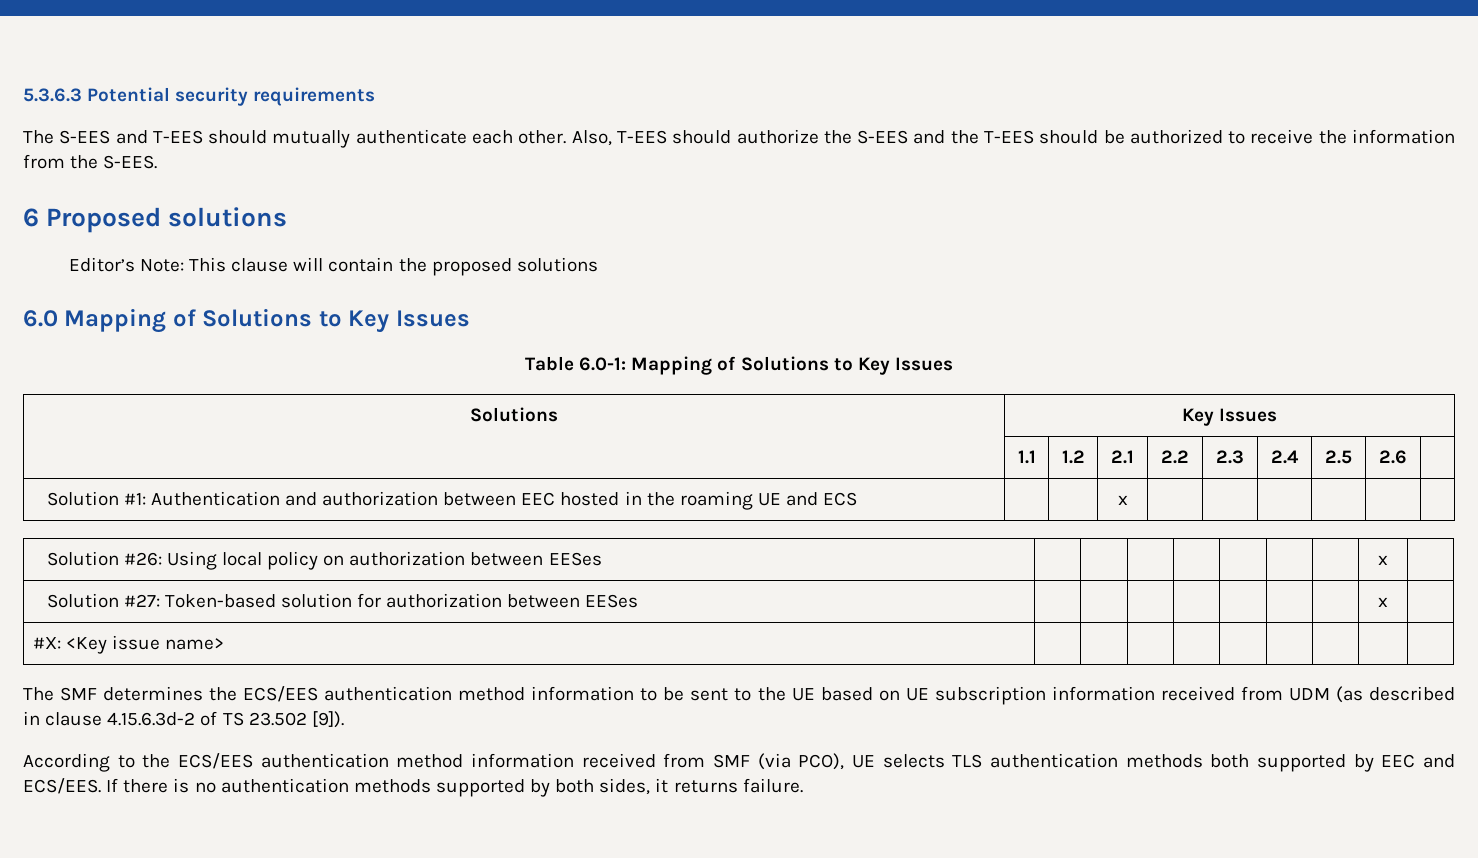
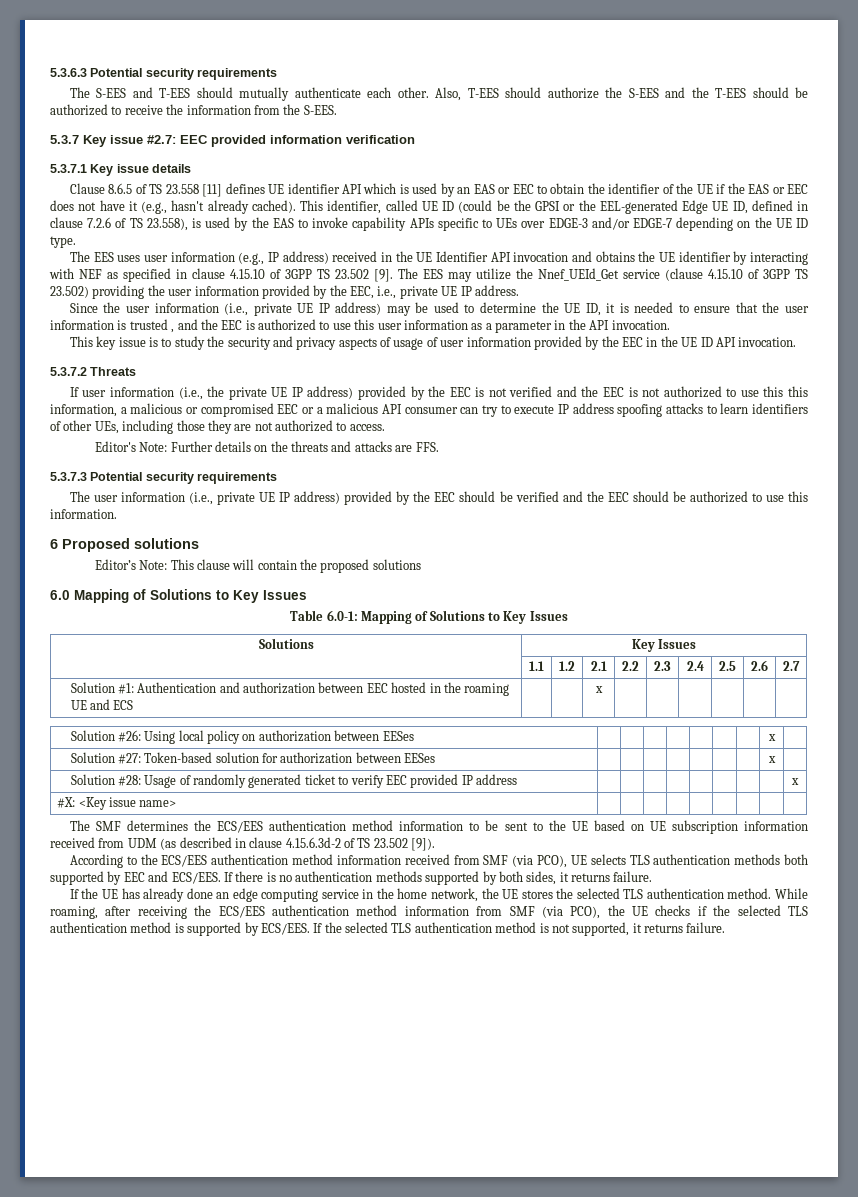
+ 5.3.7 Key issue #2.7: EEC provided information verification
+ 5.3.7.1 Key issue details
+ Clause 8.6.5 of TS 23.558 [11] defines UE identifier API which is used by an EAS or EEC to obtain the identifier of the UE if the EAS or EEC does not have it (e.g., hasn't already cached). This identifier, called UE ID (could be the GPSI or the EEL-generated Edge UE ID, defined in clause 7.2.6 of TS 23.558), is used by the EAS to invoke capability APIs specific to UEs over EDGE-3 and/or EDGE-7 depending on the UE ID type.
+ The EES uses user information (e.g., IP address) received in the UE Identifier API invocation and obtains the UE identifier by interacting with NEF as specified in clause 4.15.10 of 3GPP TS 23.502 [9]. The EES may utilize the Nnef_UEId_Get service (clause 4.15.10 of 3GPP TS 23.502) providing the user information provided by the EEC, i.e., private UE IP address.
+ Since the user information (i.e., private UE IP address) may be used to determine the UE ID, it is needed to ensure that the user information is trusted , and the EEC is authorized to use this user information as a parameter in the API invocation.
+ This key issue is to study the security and privacy aspects of usage of user information provided by the EEC in the UE ID API invocation.
+ 5.3.7.2 Threats
+ If user information (i.e., the private UE IP address) provided by the EEC is not verified and the EEC is not authorized to use this this information, a malicious or compromised EEC or a malicious API consumer can try to execute IP address spoofing attacks to learn identifiers of other UEs, including those they are not authorized to access.
+ Editor's Note: Further details on the threats and attacks are FFS.
+ 5.3.7.3 Potential security requirements
+ The user information (i.e., private UE IP address) provided by the EEC should be verified and the EEC should be authorized to use this information.
- | 1.1 | 1.2 | 2.1 | 2.2 | 2.3 | 2.4 | 2.5 | 2.6 |
+ | 1.1 | 1.2 | 2.1 | 2.2 | 2.3 | 2.4 | 2.5 | 2.6 | 2.7
+ Solution #28: Usage of randomly generated ticket to verify EEC provided IP address | | | | | | | | | x
+ If the UE has already done an edge computing service in the home network, the UE stores the selected TLS authentication method. While roaming, after receiving the ECS/EES authentication method information from SMF (via PCO), the UE checks if the selected TLS authentication method is supported by ECS/EES. If the selected TLS authentication method is not supported, it returns failure.

